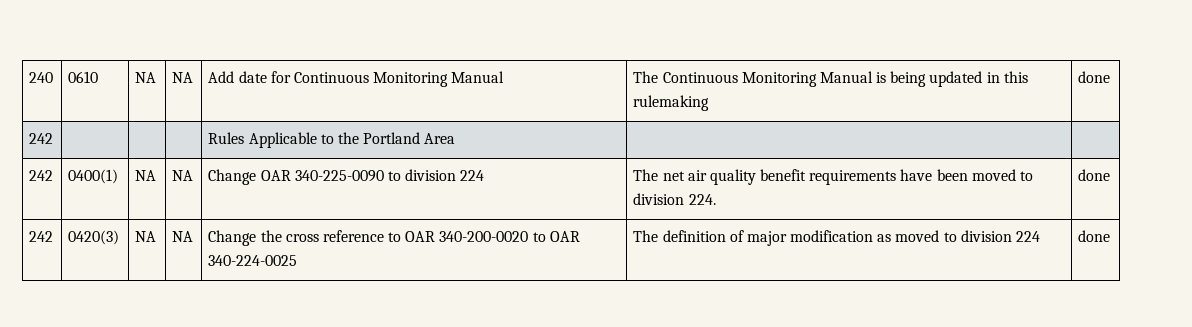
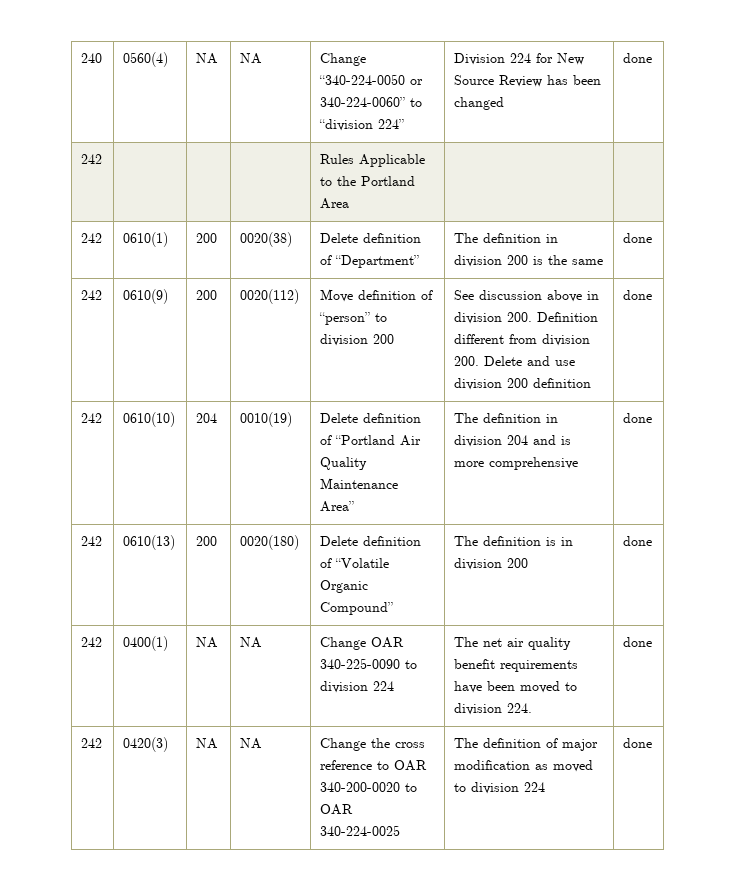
- 240 | 0610 | NA | NA | Add date for Continuous Monitoring Manual | The Continuous Monitoring Manual is being updated in this rulemaking | done
+ 240 | 0560(4) | NA | NA | Change “340-224-0050 or 340-224-0060” to “division 224” | Division 224 for New Source Review has been changed | done
+ 242 | 0610(1) | 200 | 0020(38) | Delete definition of “Department” | The definition in division 200 is the same | done
+ 242 | 0610(9) | 200 | 0020(112) | Move definition of “person” to division 200 | See discussion above in division 200. Definition different from division 200. Delete and use division 200 definition | done
+ 242 | 0610(10) | 204 | 0010(19) | Delete definition of “Portland Air Quality Maintenance Area” | The definition in division 204 and is more comprehensive | done
+ 242 | 0610(13) | 200 | 0020(180) | Delete definition of “Volatile Organic Compound” | The definition is in division 200 | done

